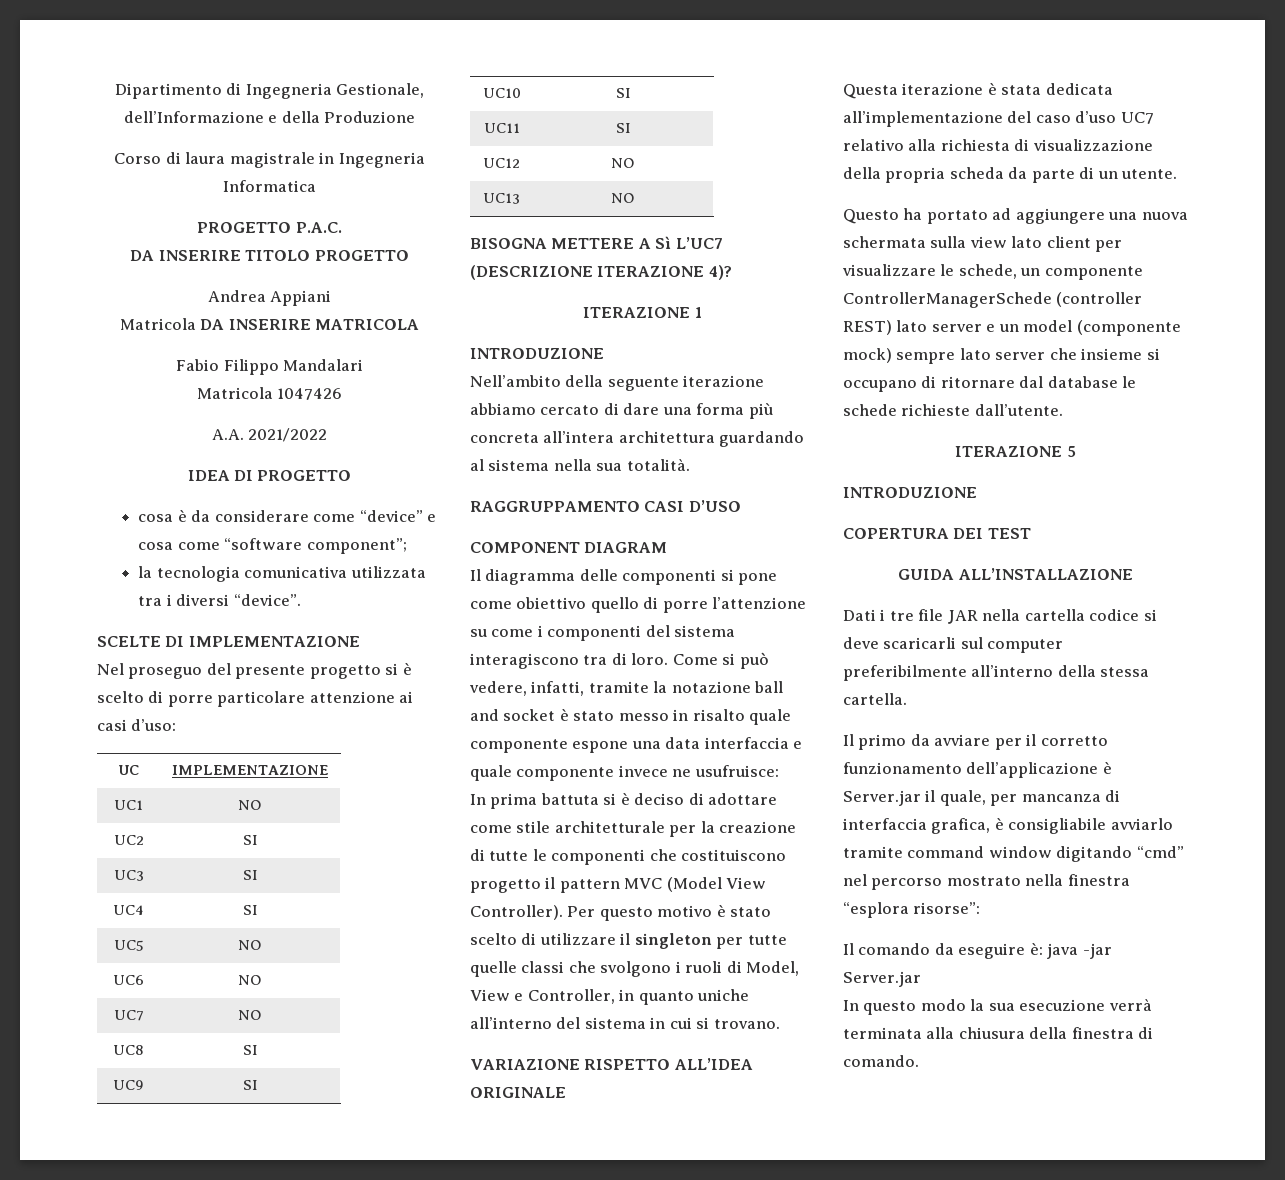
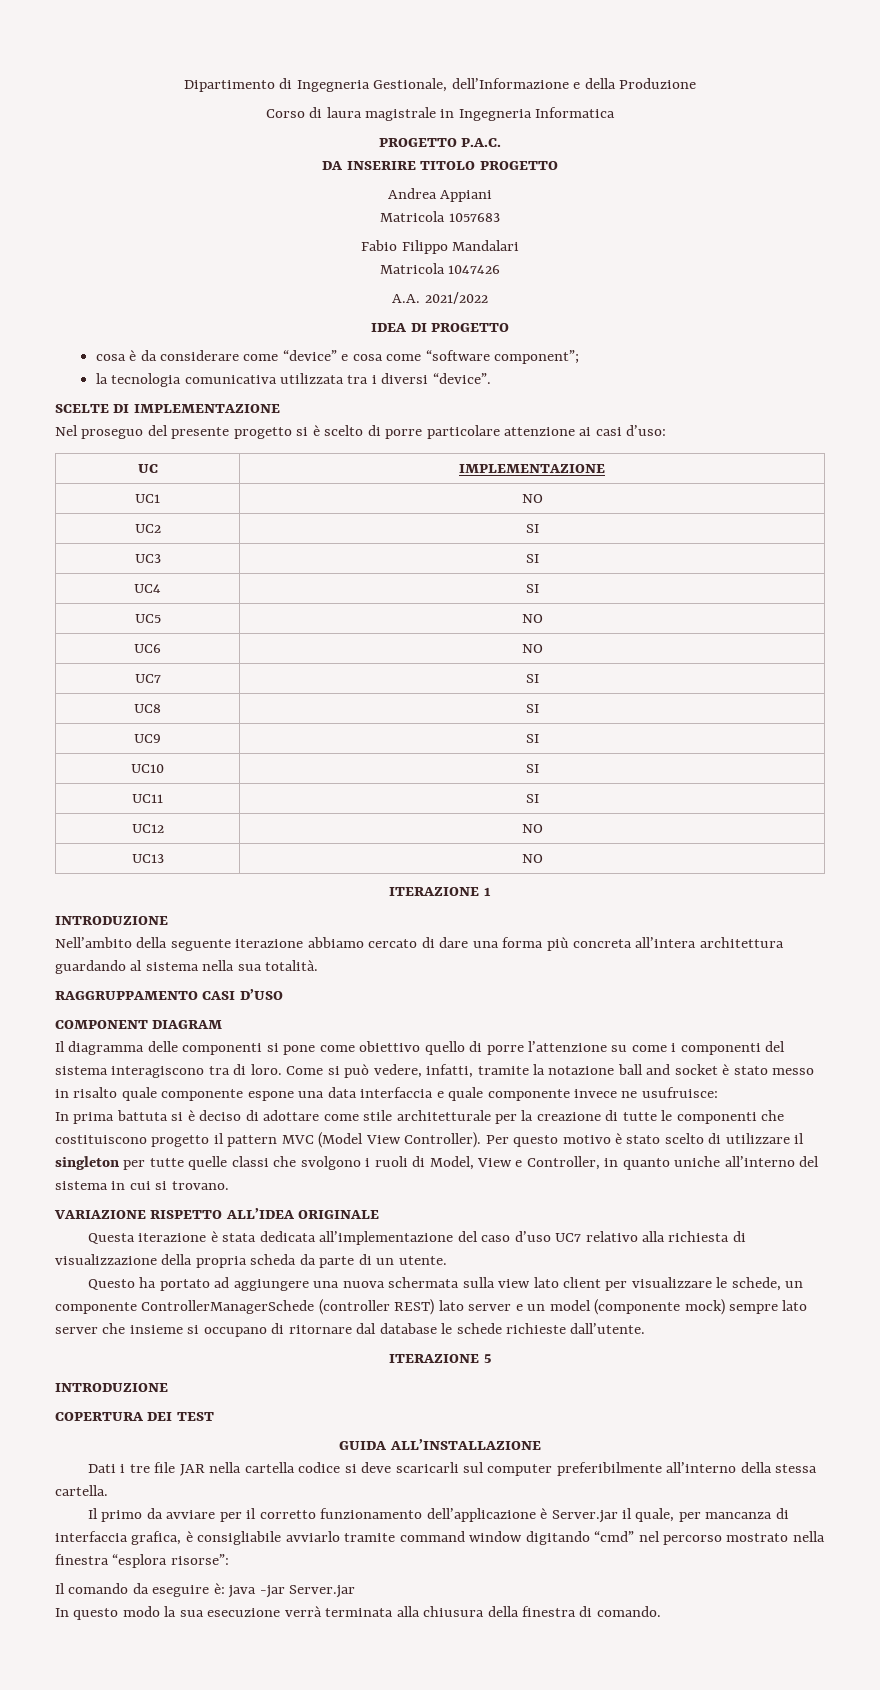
- Matricola DA INSERIRE MATRICOLA
+ Matricola 1057683
- UC7 | NO
+ UC7 | SI
- BISOGNA METTERE A Sì L’UC7 (DESCRIZIONE ITERAZIONE 4)?

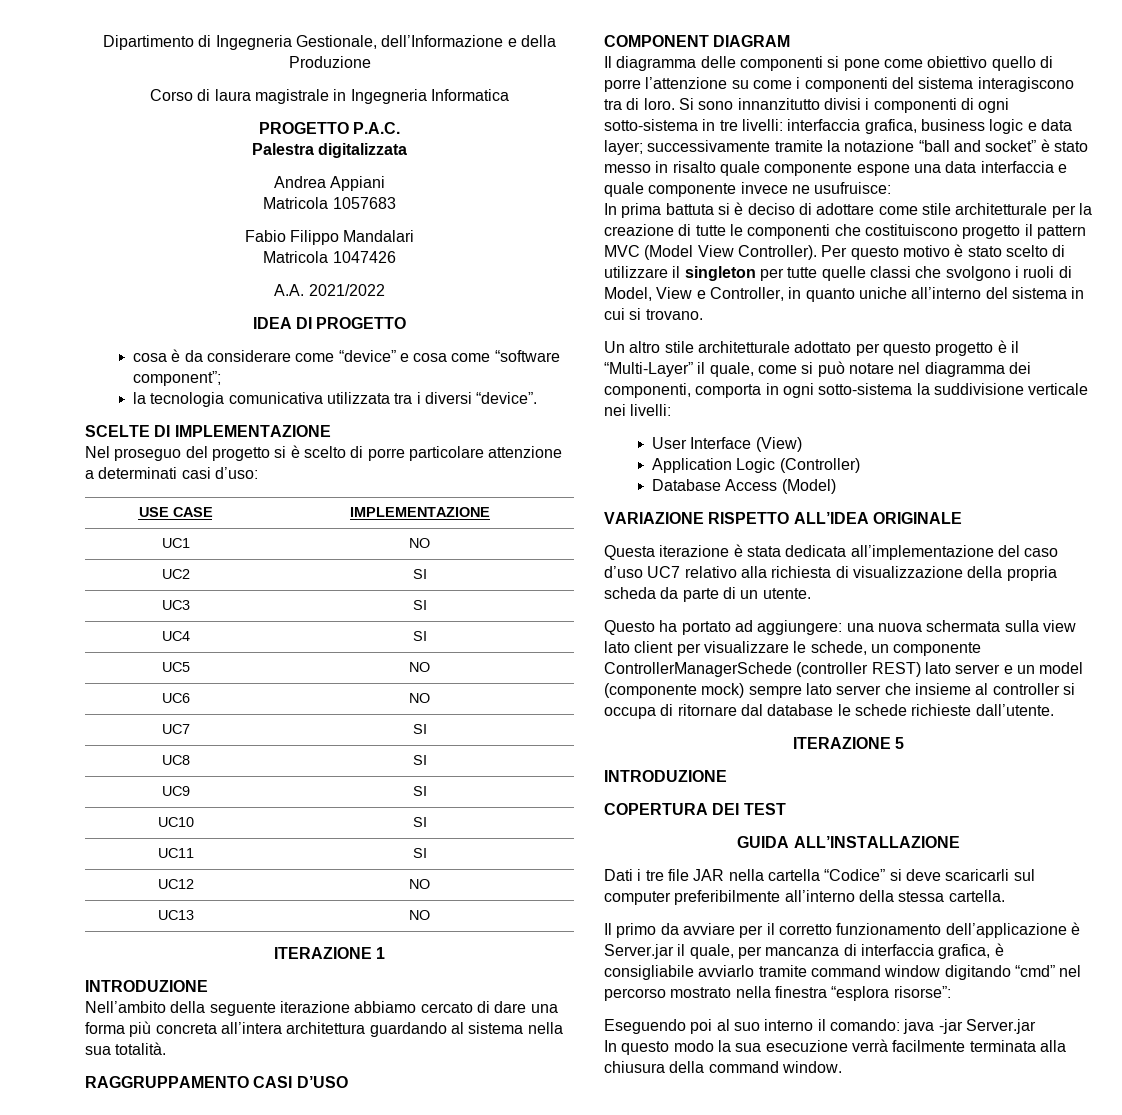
- DA INSERIRE TITOLO PROGETTO
+ Palestra digitalizzata
- Nel proseguo del presente progetto si è scelto di porre particolare attenzione ai casi d’uso:
+ Nel proseguo del progetto si è scelto di porre particolare attenzione a determinati casi d’uso:
- UC | IMPLEMENTAZIONE
+ USE CASE | IMPLEMENTAZIONE
- Come si può vedere, infatti, tramite la notazione ball and socket è stato messo in risalto quale componente espone una data interfaccia e quale componente invece ne usufruisce:
+ Si sono innanzitutto divisi i componenti di ogni sotto-sistema in tre livelli: interfaccia grafica, business logic e data layer; successivamente tramite la notazione “ball and socket” è stato messo in risalto quale componente espone una data interfaccia e quale componente invece ne usufruisce:
+ Un altro stile architetturale adottato per questo progetto è il “Multi-Layer” il quale, come si può notare nel diagramma dei componenti, comporta in ogni sotto-sistema la suddivisione verticale nei livelli:
+ User Interface (View)
+ Application Logic (Controller)
+ Database Access (Model)
- Questo ha portato ad aggiungere una nuova schermata sulla view lato client per visualizzare le schede, un componente ControllerManagerSchede (controller REST) lato server e un model (componente mock) sempre lato server che insieme si occupano di ritornare dal database le schede richieste dall’utente.
+ Questo ha portato ad aggiungere: una nuova schermata sulla view lato client per visualizzare le schede, un componente ControllerManagerSchede (controller REST) lato server e un model (componente mock) sempre lato server che insieme al controller si occupa di ritornare dal database le schede richieste dall’utente.
- Dati i tre file JAR nella cartella codice si deve scaricarli sul computer preferibilmente all’interno della stessa cartella.
+ Dati i tre file JAR nella cartella “Codice” si deve scaricarli sul computer preferibilmente all’interno della stessa cartella.
- Il comando da eseguire è: java -jar Server.jar
+ Eseguendo poi al suo interno il comando: java -jar Server.jar
- In questo modo la sua esecuzione verrà terminata alla chiusura della finestra di comando.
+ In questo modo la sua esecuzione verrà facilmente terminata alla chiusura della command window.

